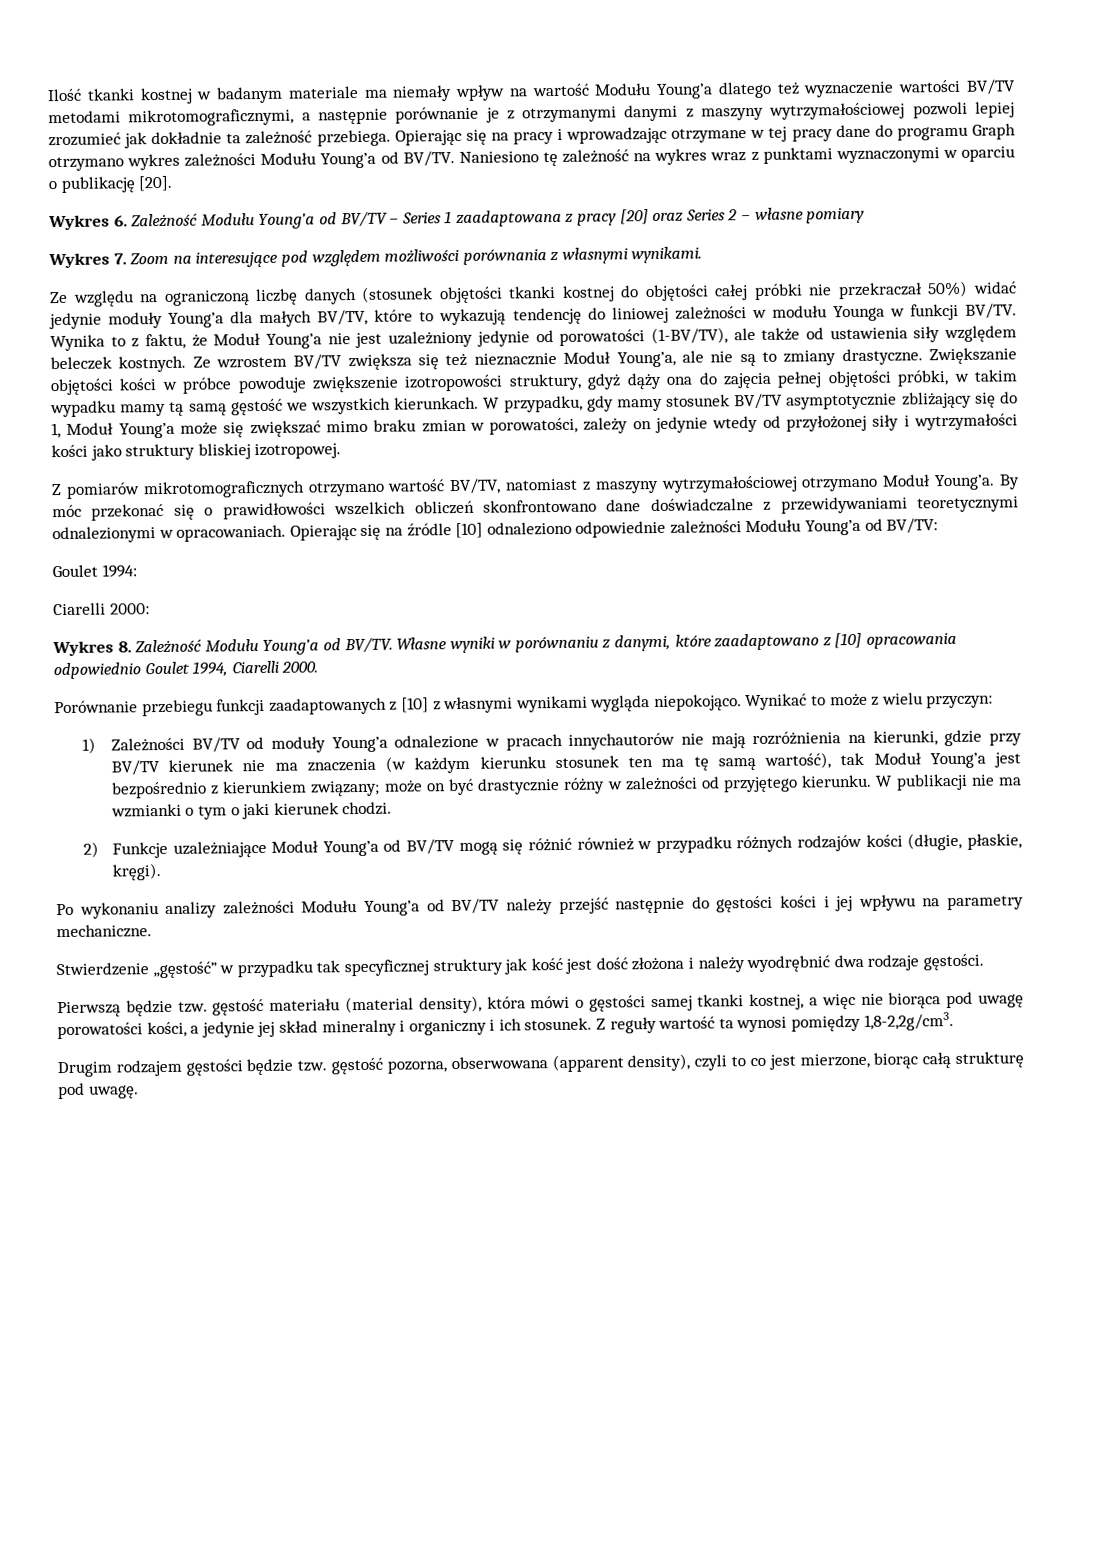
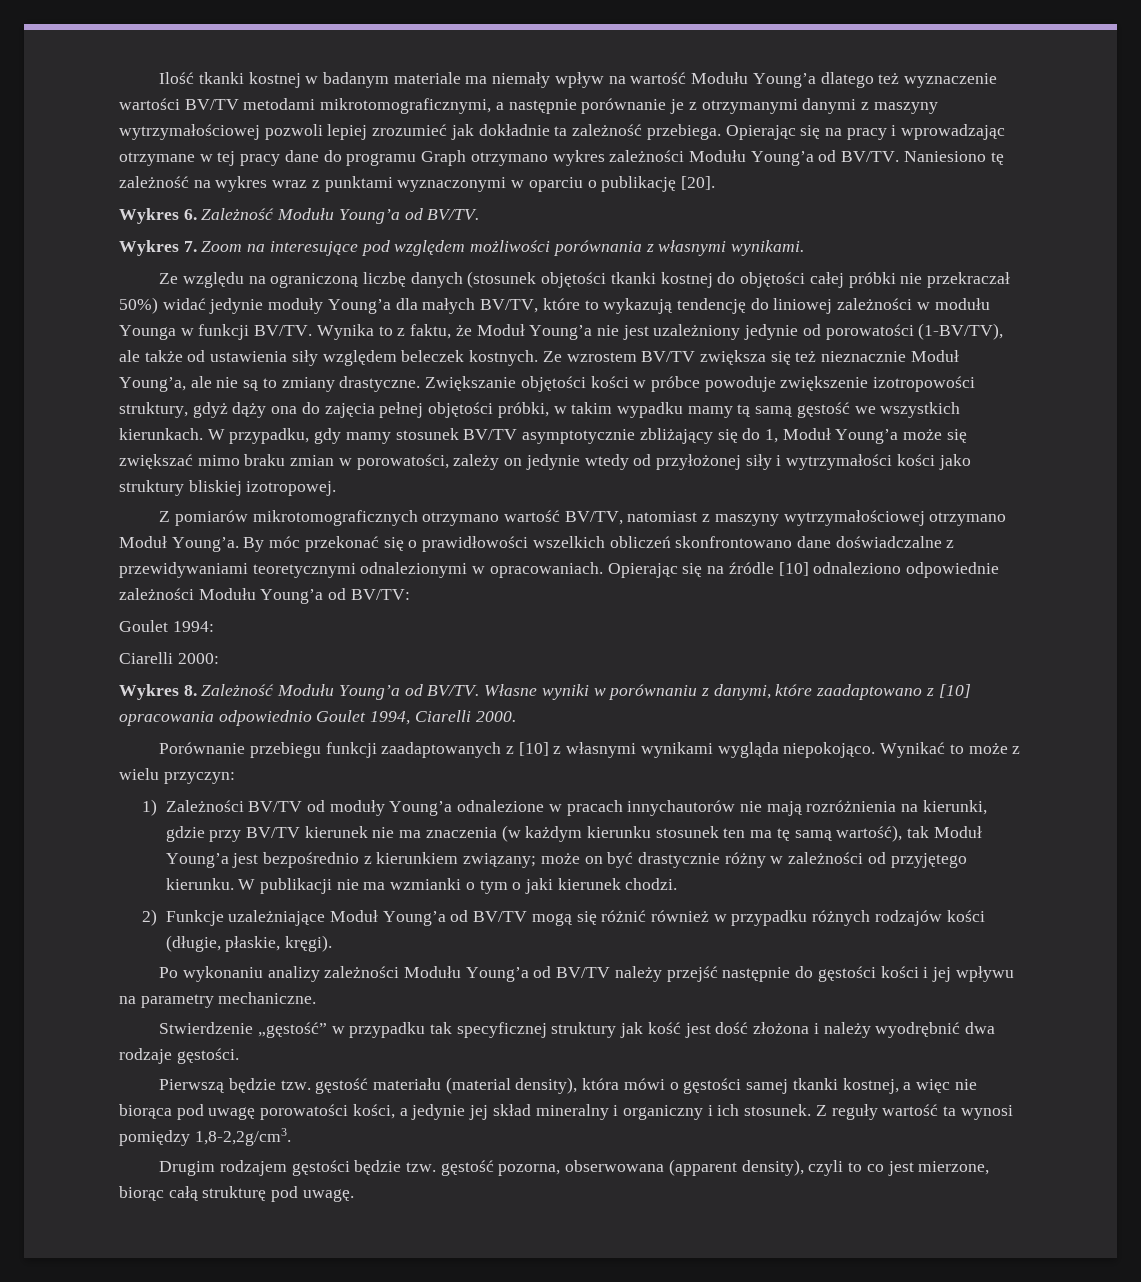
- Wykres 6. Zależność Modułu Young’a od BV/TV – Series 1 zaadaptowana z pracy [20] oraz Series 2 – własne pomiary
+ Wykres 6. Zależność Modułu Young’a od BV/TV.

